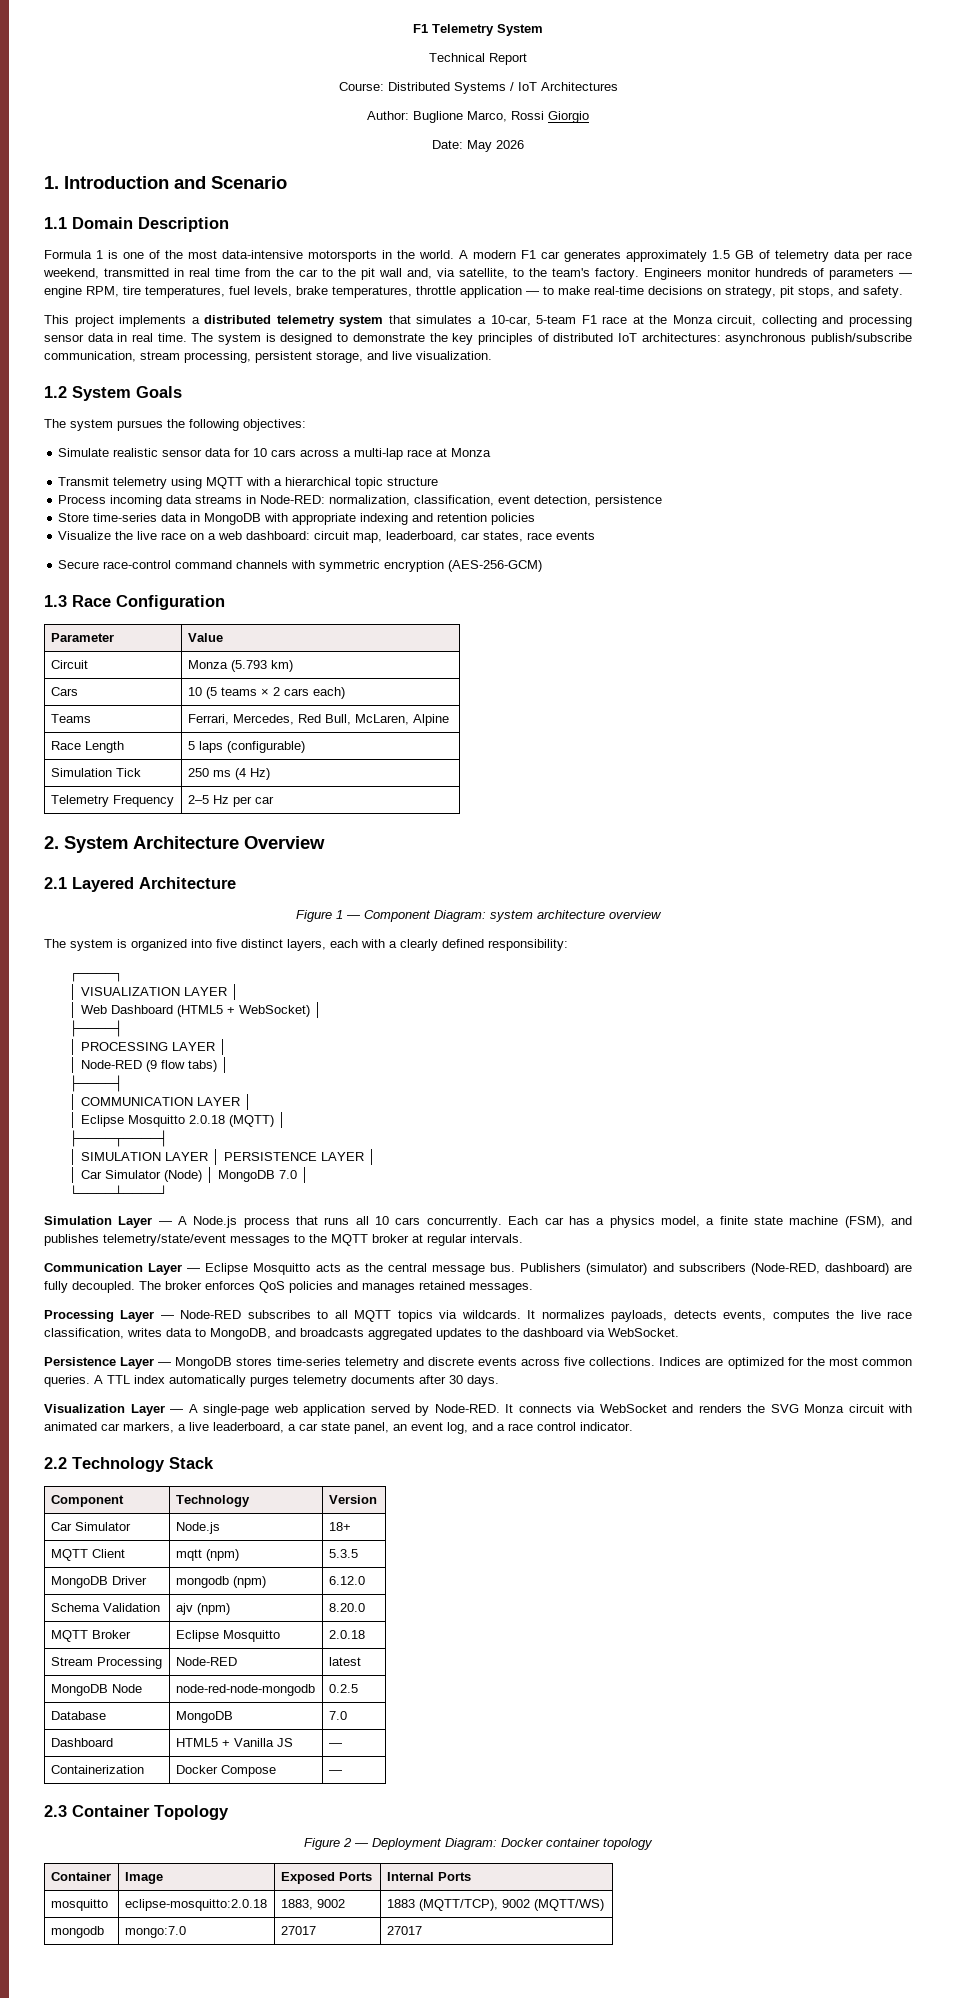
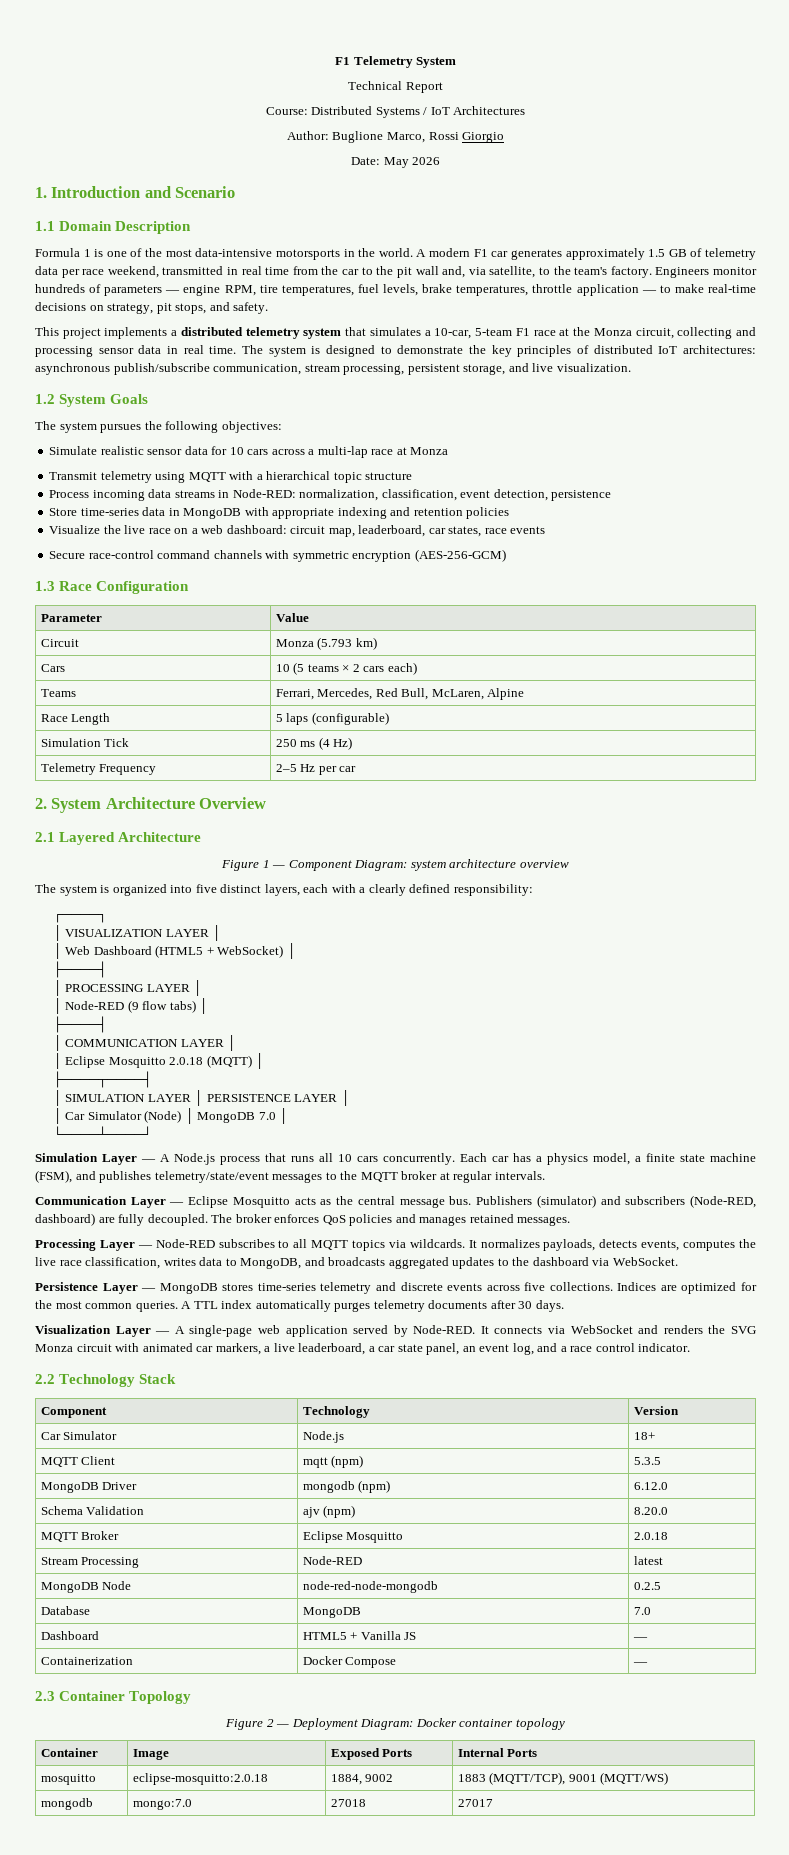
- mosquitto | eclipse-mosquitto:2.0.18 | 1883, 9002 | 1883 (MQTT/TCP), 9002 (MQTT/WS)
+ mosquitto | eclipse-mosquitto:2.0.18 | 1884, 9002 | 1883 (MQTT/TCP), 9001 (MQTT/WS)
- mongodb | mongo:7.0 | 27017 | 27017
+ mongodb | mongo:7.0 | 27018 | 27017

